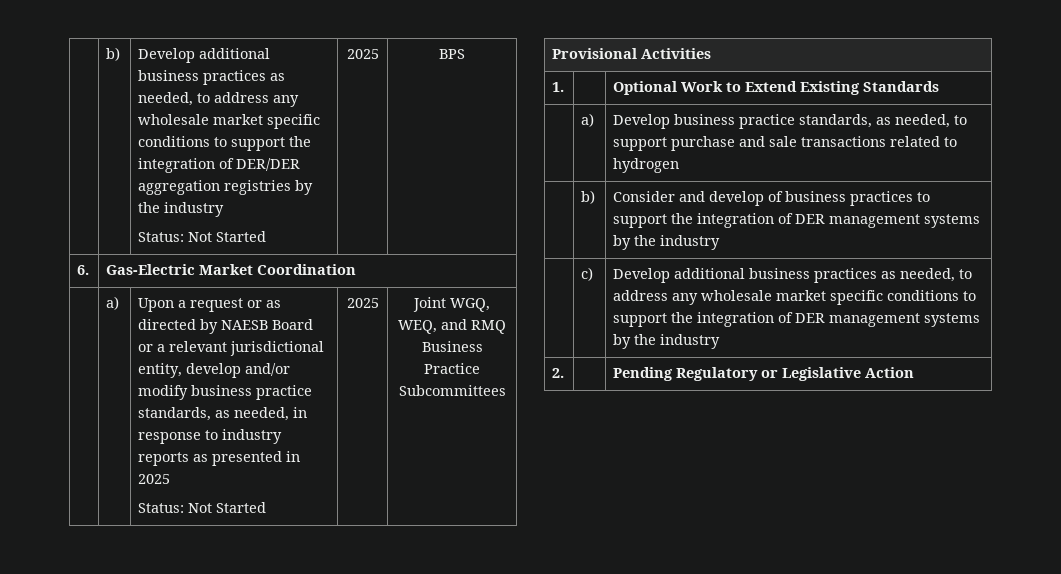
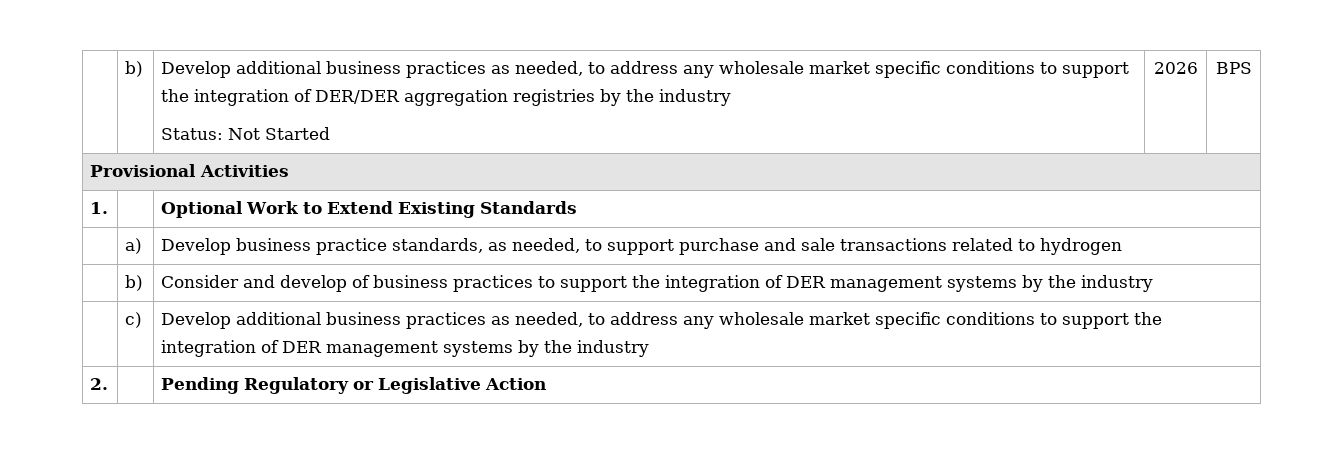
  | b) | Develop additional business practices as needed, to address any wholesale market specific conditions to support the integration of DER/DER aggregation registries by the industry
- Status: Not Started | 2025 | BPS
+ Status: Not Started | 2026 | BPS
- 6. | Gas-Electric Market Coordination
- | a) | Upon a request or as directed by NAESB Board or a relevant jurisdictional entity, develop and/or modify business practice standards, as needed, in response to industry reports as presented in 2025
- Status: Not Started | 2025 | Joint WGQ, WEQ, and RMQ Business Practice Subcommittees

